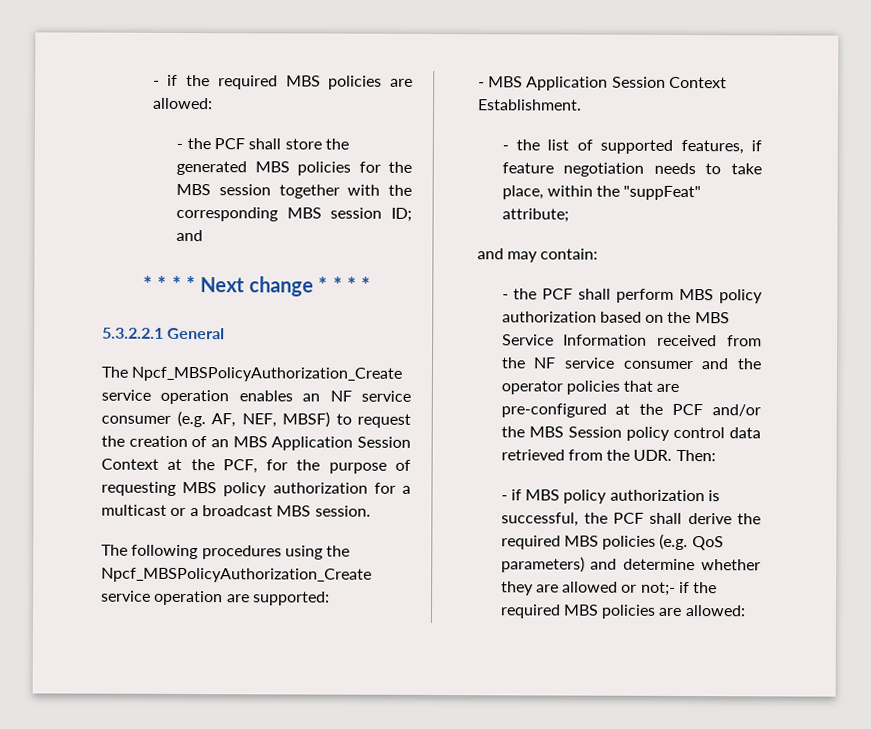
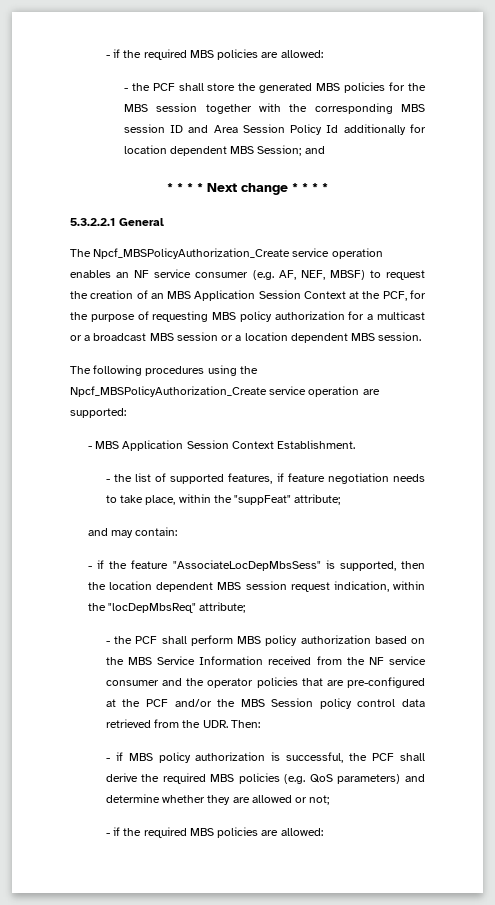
- - the PCF shall store the generated MBS policies for the MBS session together with the corresponding MBS session ID; and
+ - the PCF shall store the generated MBS policies for the MBS session together with the corresponding MBS session ID and Area Session Policy Id additionally for location dependent MBS Session; and
- The Npcf_MBSPolicyAuthorization_Create service operation enables an NF service consumer (e.g. AF, NEF, MBSF) to request the creation of an MBS Application Session Context at the PCF, for the purpose of requesting MBS policy authorization for a multicast or a broadcast MBS session.
+ The Npcf_MBSPolicyAuthorization_Create service operation enables an NF service consumer (e.g. AF, NEF, MBSF) to request the creation of an MBS Application Session Context at the PCF, for the purpose of requesting MBS policy authorization for a multicast or a broadcast MBS session or a location dependent MBS session.
+ - if the feature "AssociateLocDepMbsSess" is supported, then the location dependent MBS session request indication, within the "locDepMbsReq" attribute;
- - if MBS policy authorization is successful, the PCF shall derive the required MBS policies (e.g. QoS parameters) and determine whether they are allowed or not;- if the required MBS policies are allowed:
+ - if MBS policy authorization is successful, the PCF shall derive the required MBS policies (e.g. QoS parameters) and determine whether they are allowed or not;
+ - if the required MBS policies are allowed:

